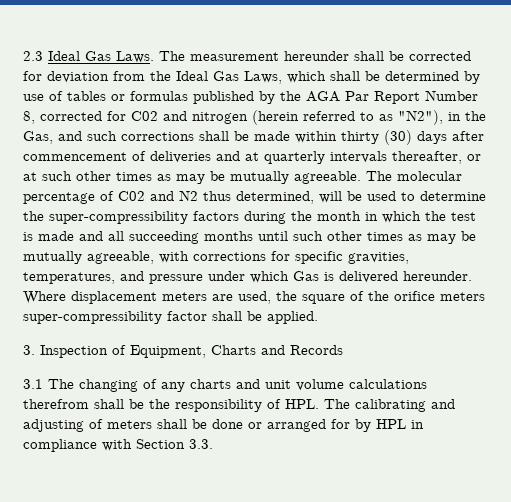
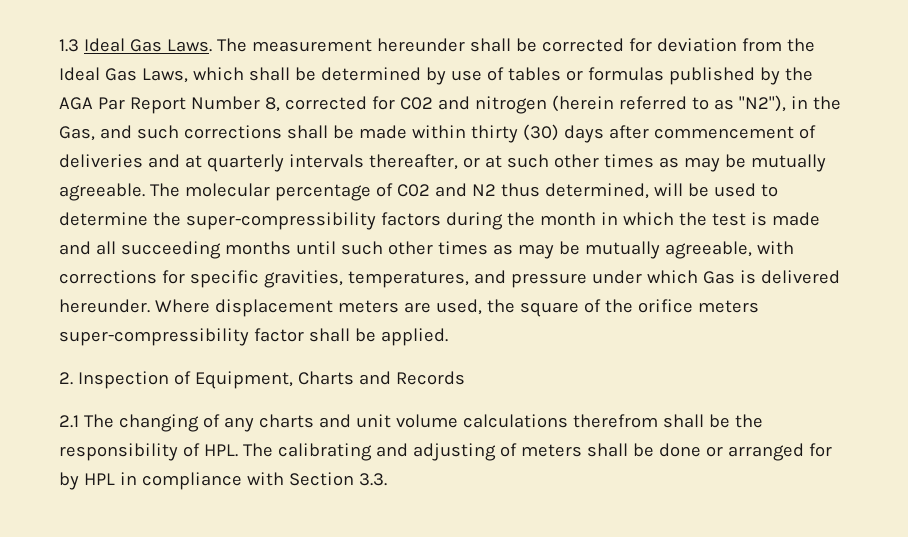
- 2.3 Ideal Gas Laws.
+ 1.3 Ideal Gas Laws.
- 3. Inspection of Equipment, Charts and Records
+ 2. Inspection of Equipment, Charts and Records
- 3.1 The changing of any charts and unit volume calculations therefrom shall be the responsibility of HPL. The calibrating and adjusting of meters shall be done or arranged for by HPL in compliance with Section 3.3.
+ 2.1 The changing of any charts and unit volume calculations therefrom shall be the responsibility of HPL. The calibrating and adjusting of meters shall be done or arranged for by HPL in compliance with Section 3.3.

